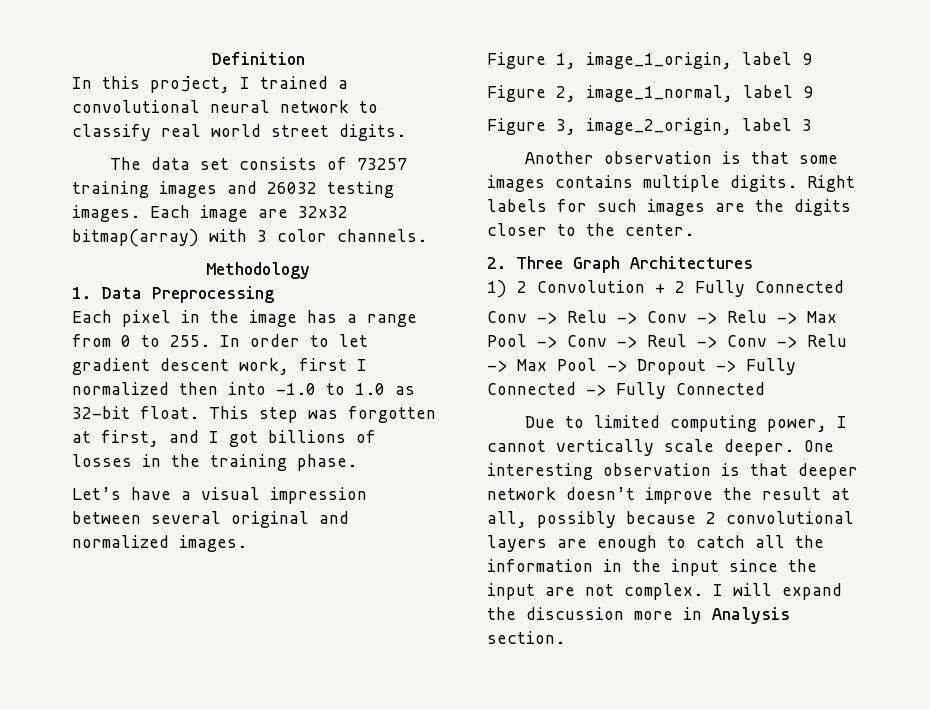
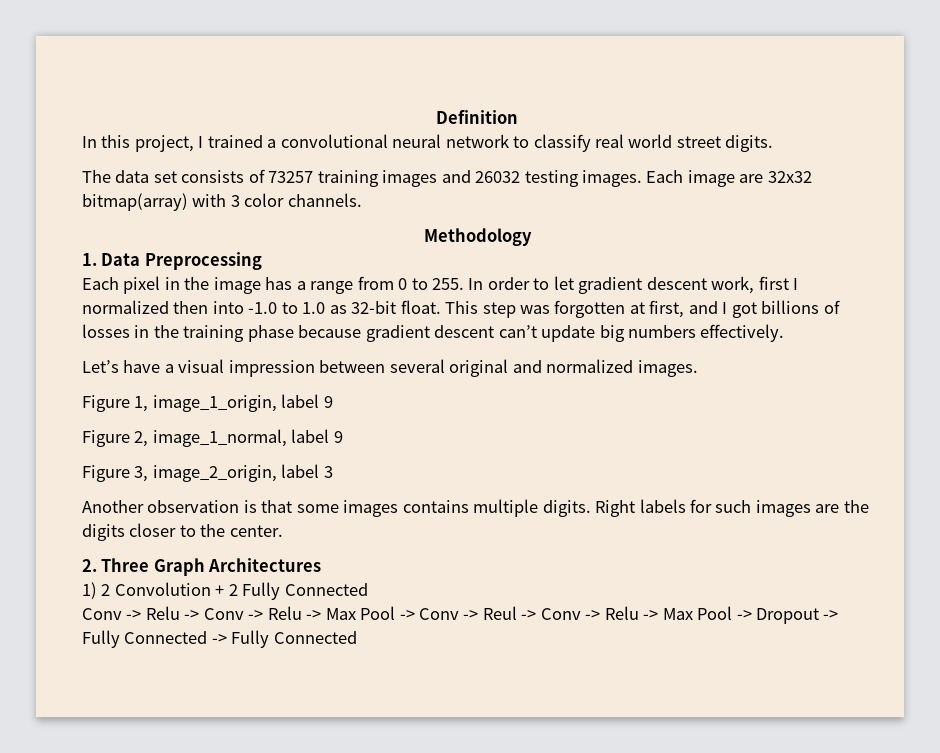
- This step was forgotten at first, and I got billions of losses in the training phase.
+ This step was forgotten at first, and I got billions of losses in the training phase because gradient descent can’t update big numbers effectively.
- Due to limited computing power, I cannot vertically scale deeper. One interesting observation is that deeper network doesn’t improve the result at all, possibly because 2 convolutional layers are enough to catch all the information in the input since the input are not complex. I will expand the discussion more in Analysis section.

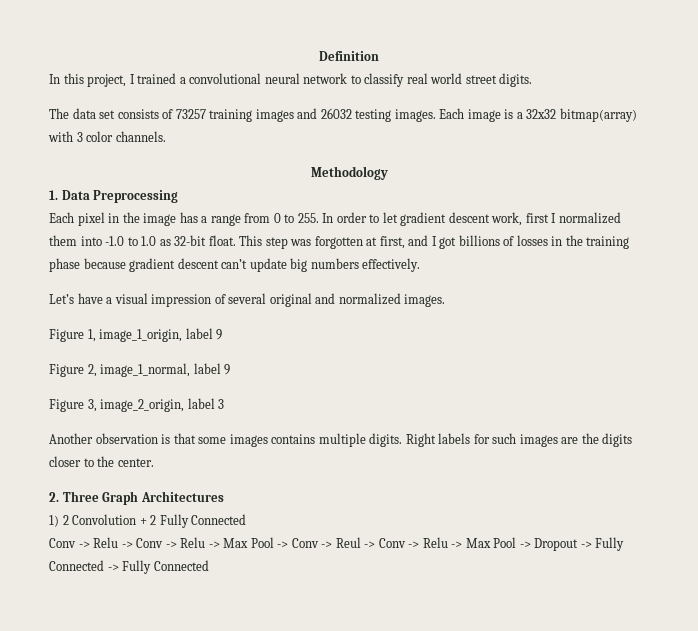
- Each image are 32x32 bitmap(array) with 3 color channels.
+ Each image is a 32x32 bitmap(array) with 3 color channels.
- Each pixel in the image has a range from 0 to 255. In order to let gradient descent work, first I normalized then into -1.0 to 1.0 as 32-bit float.
+ Each pixel in the image has a range from 0 to 255. In order to let gradient descent work, first I normalized them into -1.0 to 1.0 as 32-bit float.
- Let’s have a visual impression between several original and normalized images.
+ Let’s have a visual impression of several original and normalized images.

